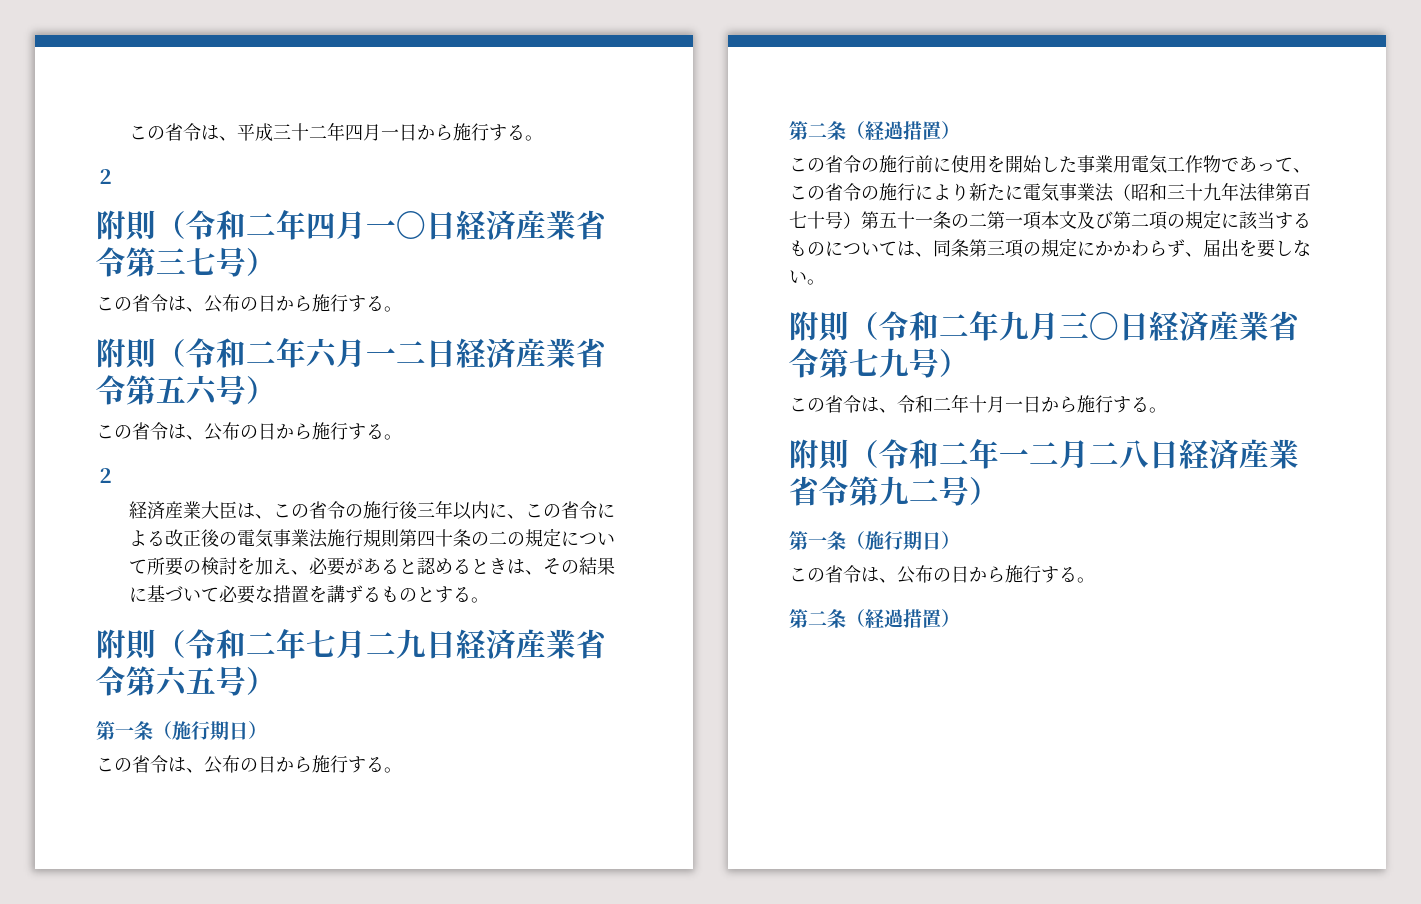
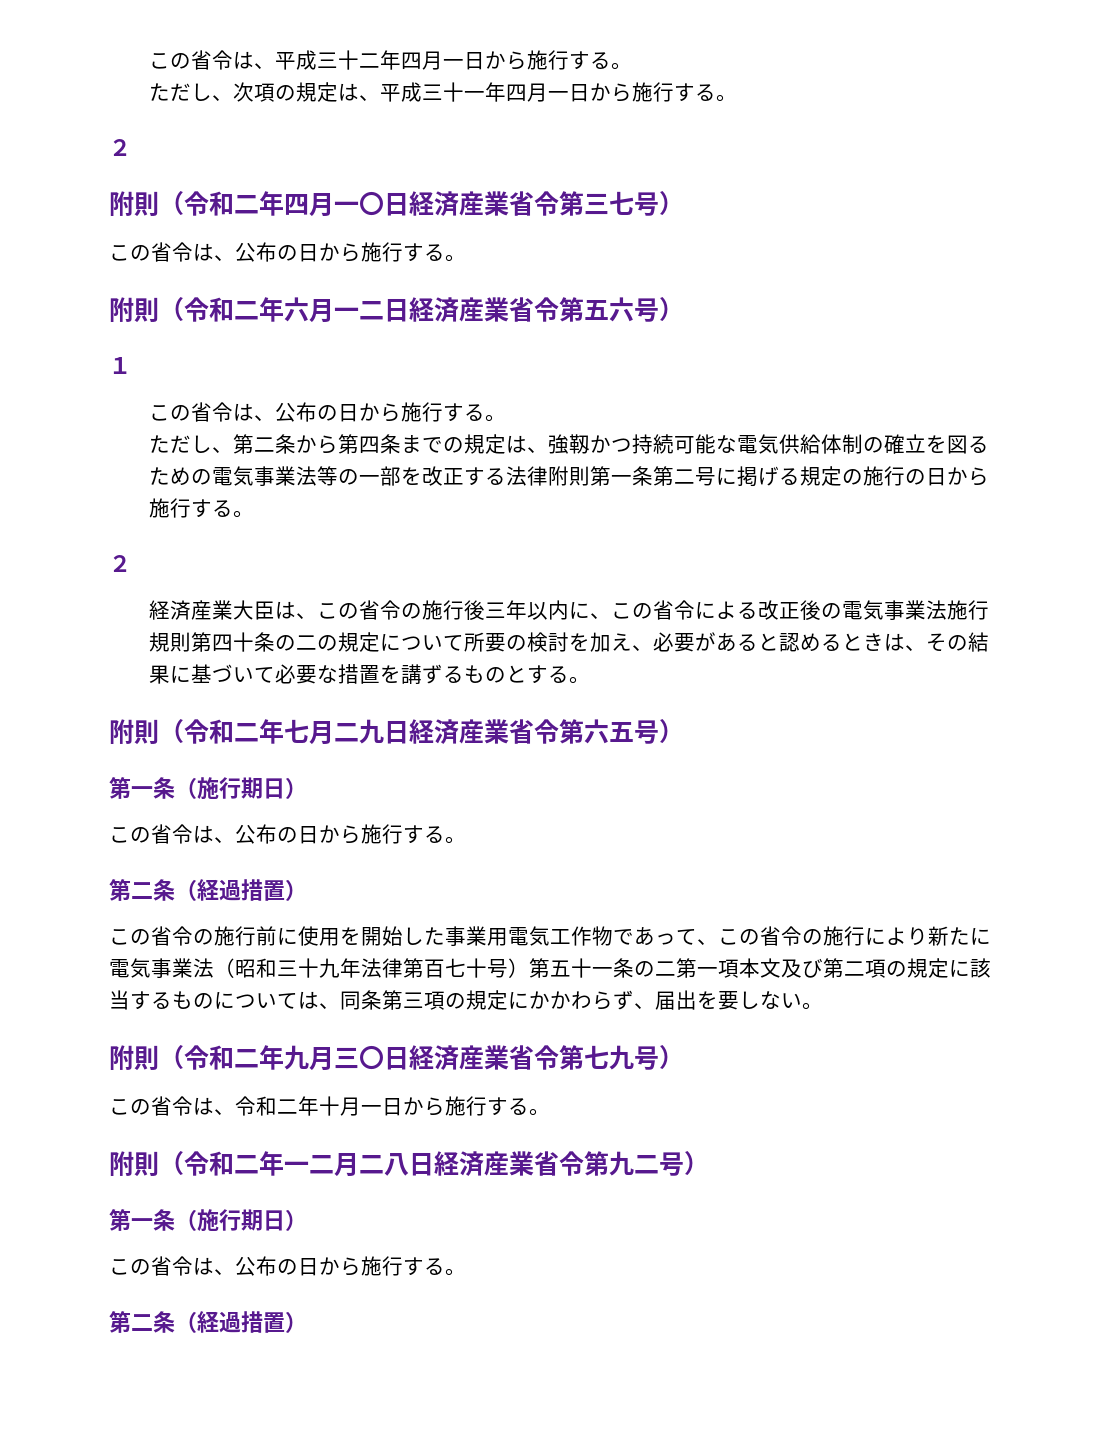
+ ただし、次項の規定は、平成三十一年四月一日から施行する。
  附則（令和二年六月一二日経済産業省令第五六号）
+ １
  この省令は、公布の日から施行する。
+ ただし、第二条から第四条までの規定は、強靱かつ持続可能な電気供給体制の確立を図るための電気事業法等の一部を改正する法律附則第一条第二号に掲げる規定の施行の日から施行する。

